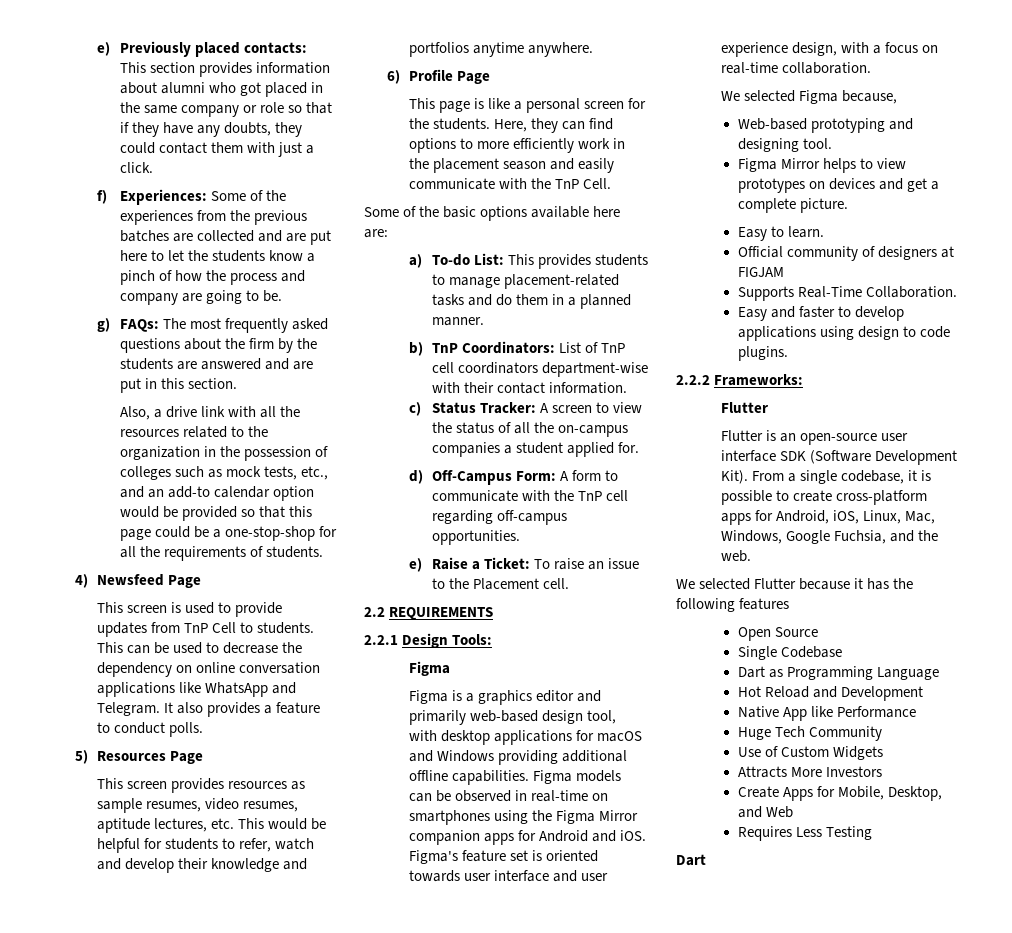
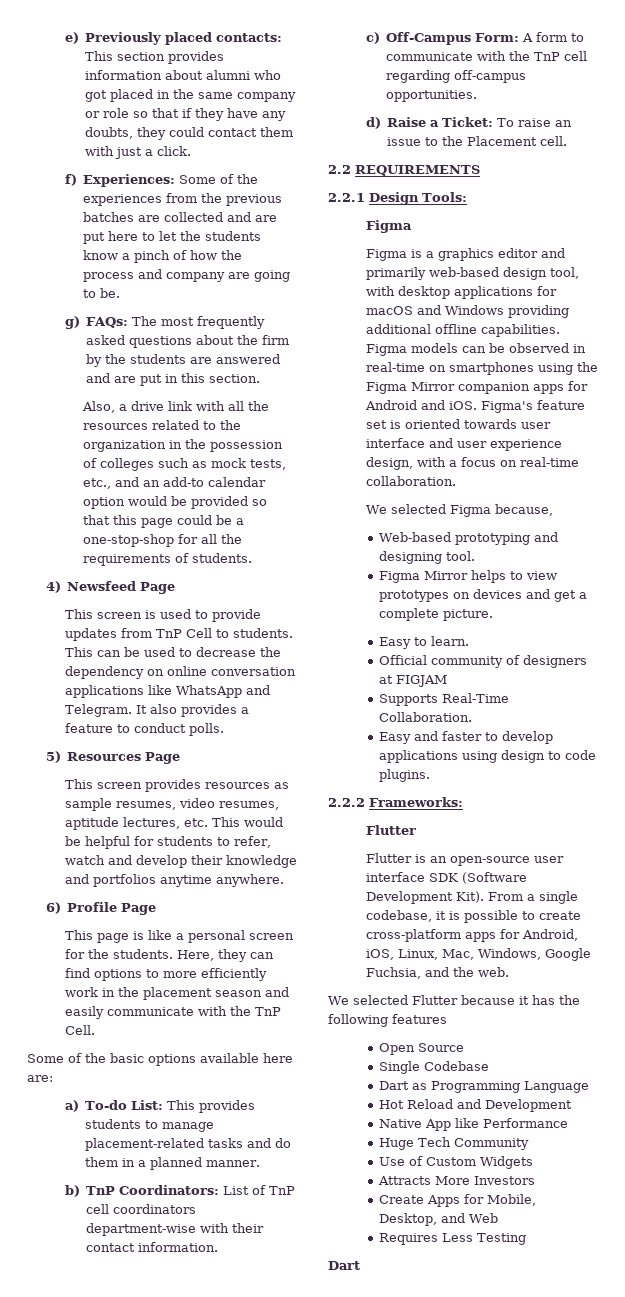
- c) Status Tracker: A screen to view the status of all the on-campus companies a student applied for.
- d) Off-Campus Form: A form to communicate with the TnP cell regarding off-campus opportunities.
+ c) Off-Campus Form: A form to communicate with the TnP cell regarding off-campus opportunities.
- e) Raise a Ticket: To raise an issue to the Placement cell.
+ d) Raise a Ticket: To raise an issue to the Placement cell.

